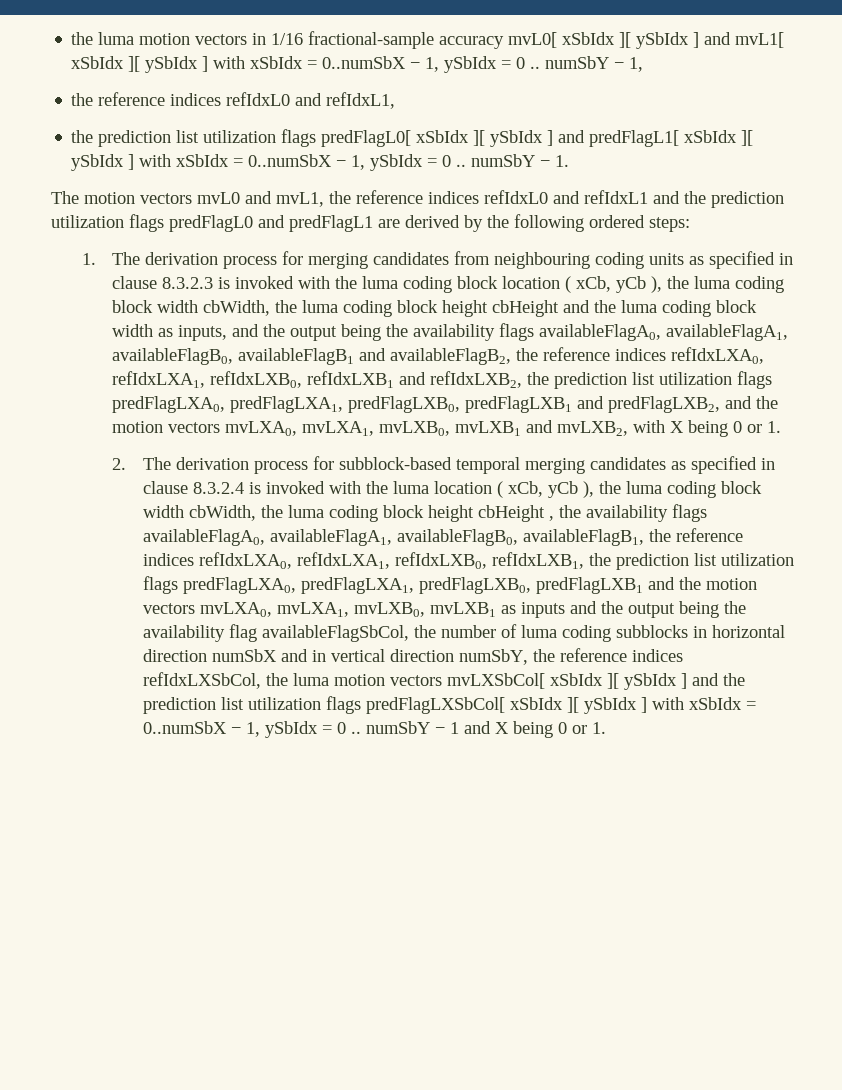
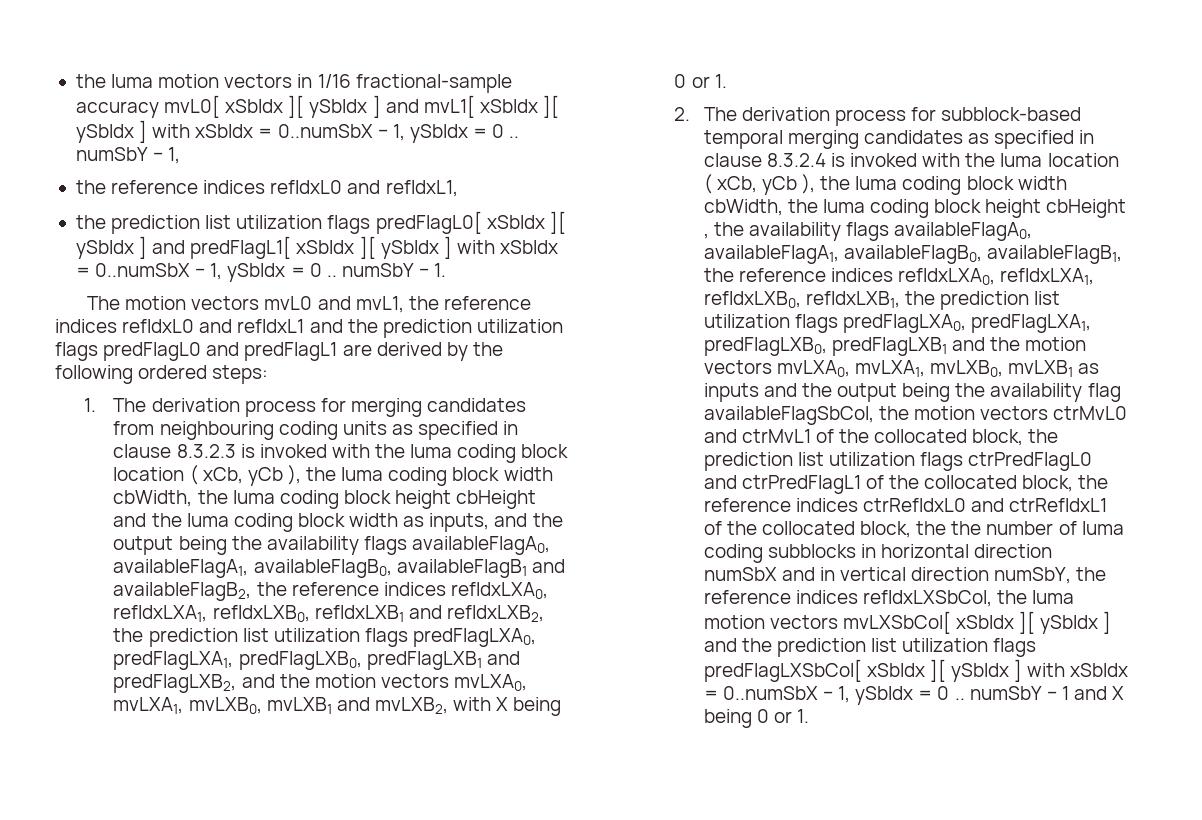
- 2. The derivation process for subblock-based temporal merging candidates as specified in clause 8.3.2.4 is invoked with the luma location ( xCb, yCb ), the luma coding block width cbWidth, the luma coding block height cbHeight , the availability flags availableFlagA0, availableFlagA1, availableFlagB0, availableFlagB1, the reference indices refIdxLXA0, refIdxLXA1, refIdxLXB0, refIdxLXB1, the prediction list utilization flags predFlagLXA0, predFlagLXA1, predFlagLXB0, predFlagLXB1 and the motion vectors mvLXA0, mvLXA1, mvLXB0, mvLXB1 as inputs and the output being the availability flag availableFlagSbCol, the number of luma coding subblocks in horizontal direction numSbX and in vertical direction numSbY, the reference indices refIdxLXSbCol, the luma motion vectors mvLXSbCol[ xSbIdx ][ ySbIdx ] and the prediction list utilization flags predFlagLXSbCol[ xSbIdx ][ ySbIdx ] with xSbIdx = 0..numSbX − 1, ySbIdx = 0 .. numSbY − 1 and X being 0 or 1.
+ 2. The derivation process for subblock-based temporal merging candidates as specified in clause 8.3.2.4 is invoked with the luma location ( xCb, yCb ), the luma coding block width cbWidth, the luma coding block height cbHeight , the availability flags availableFlagA0, availableFlagA1, availableFlagB0, availableFlagB1, the reference indices refIdxLXA0, refIdxLXA1, refIdxLXB0, refIdxLXB1, the prediction list utilization flags predFlagLXA0, predFlagLXA1, predFlagLXB0, predFlagLXB1 and the motion vectors mvLXA0, mvLXA1, mvLXB0, mvLXB1 as inputs and the output being the availability flag availableFlagSbCol, the motion vectors ctrMvL0 and ctrMvL1 of the collocated block, the prediction list utilization flags ctrPredFlagL0 and ctrPredFlagL1 of the collocated block, the reference indices ctrRefIdxL0 and ctrRefIdxL1 of the collocated block, the the number of luma coding subblocks in horizontal direction numSbX and in vertical direction numSbY, the reference indices refIdxLXSbCol, the luma motion vectors mvLXSbCol[ xSbIdx ][ ySbIdx ] and the prediction list utilization flags predFlagLXSbCol[ xSbIdx ][ ySbIdx ] with xSbIdx = 0..numSbX − 1, ySbIdx = 0 .. numSbY − 1 and X being 0 or 1.

